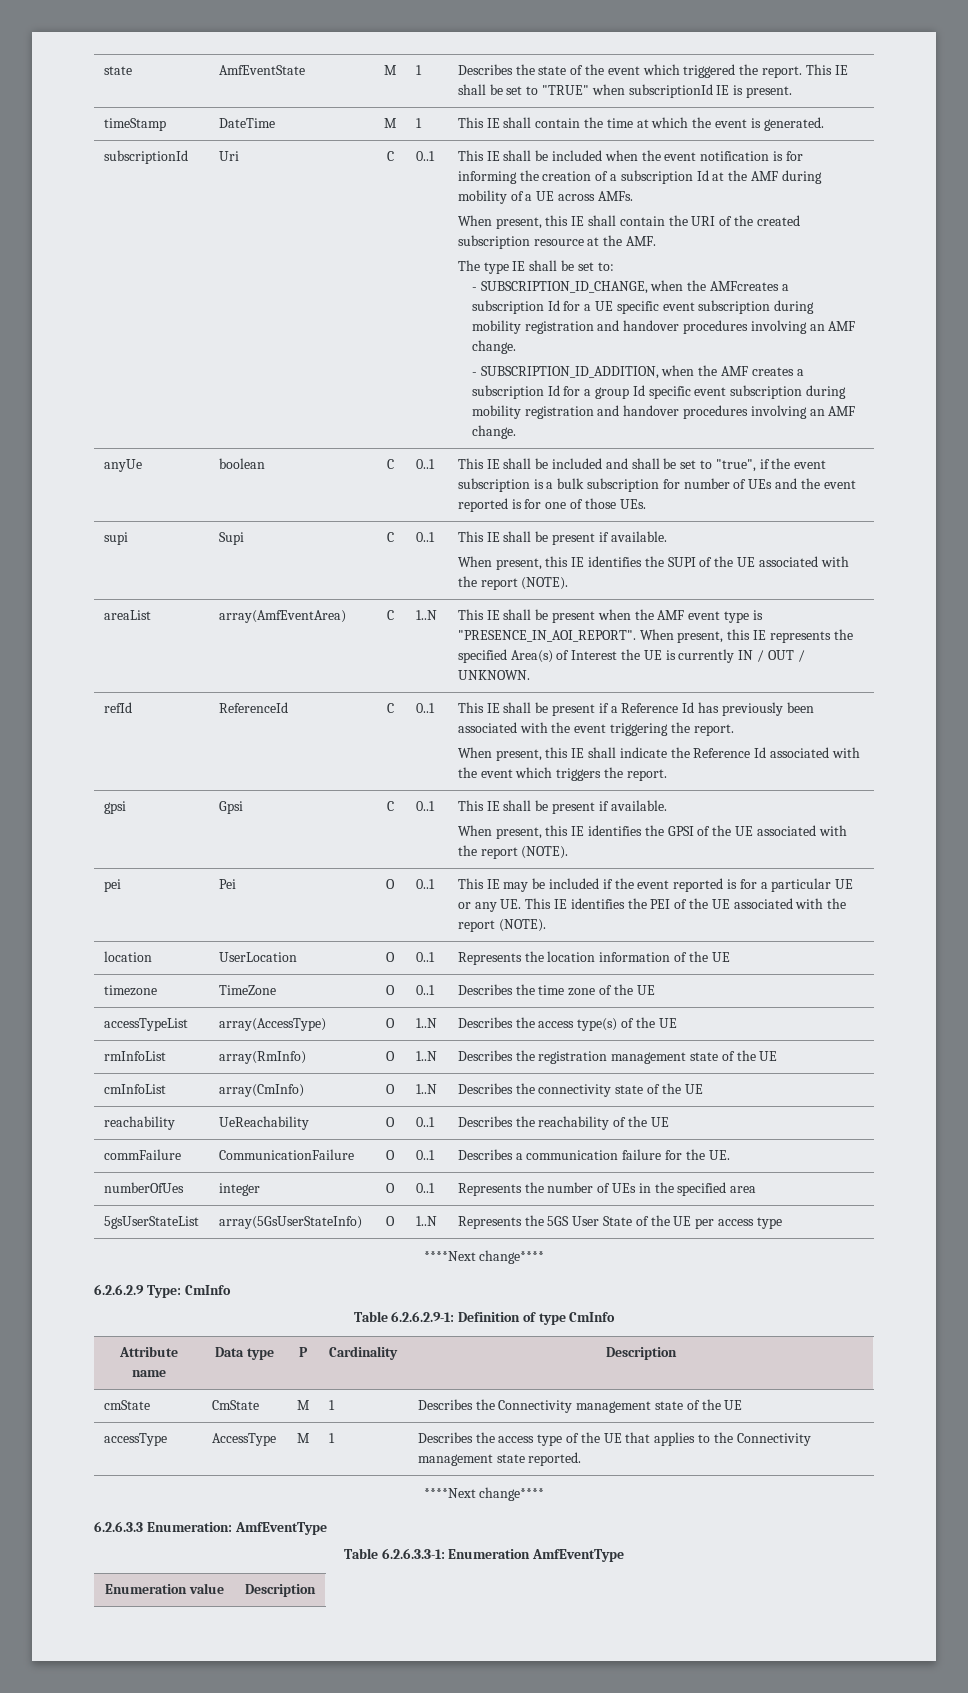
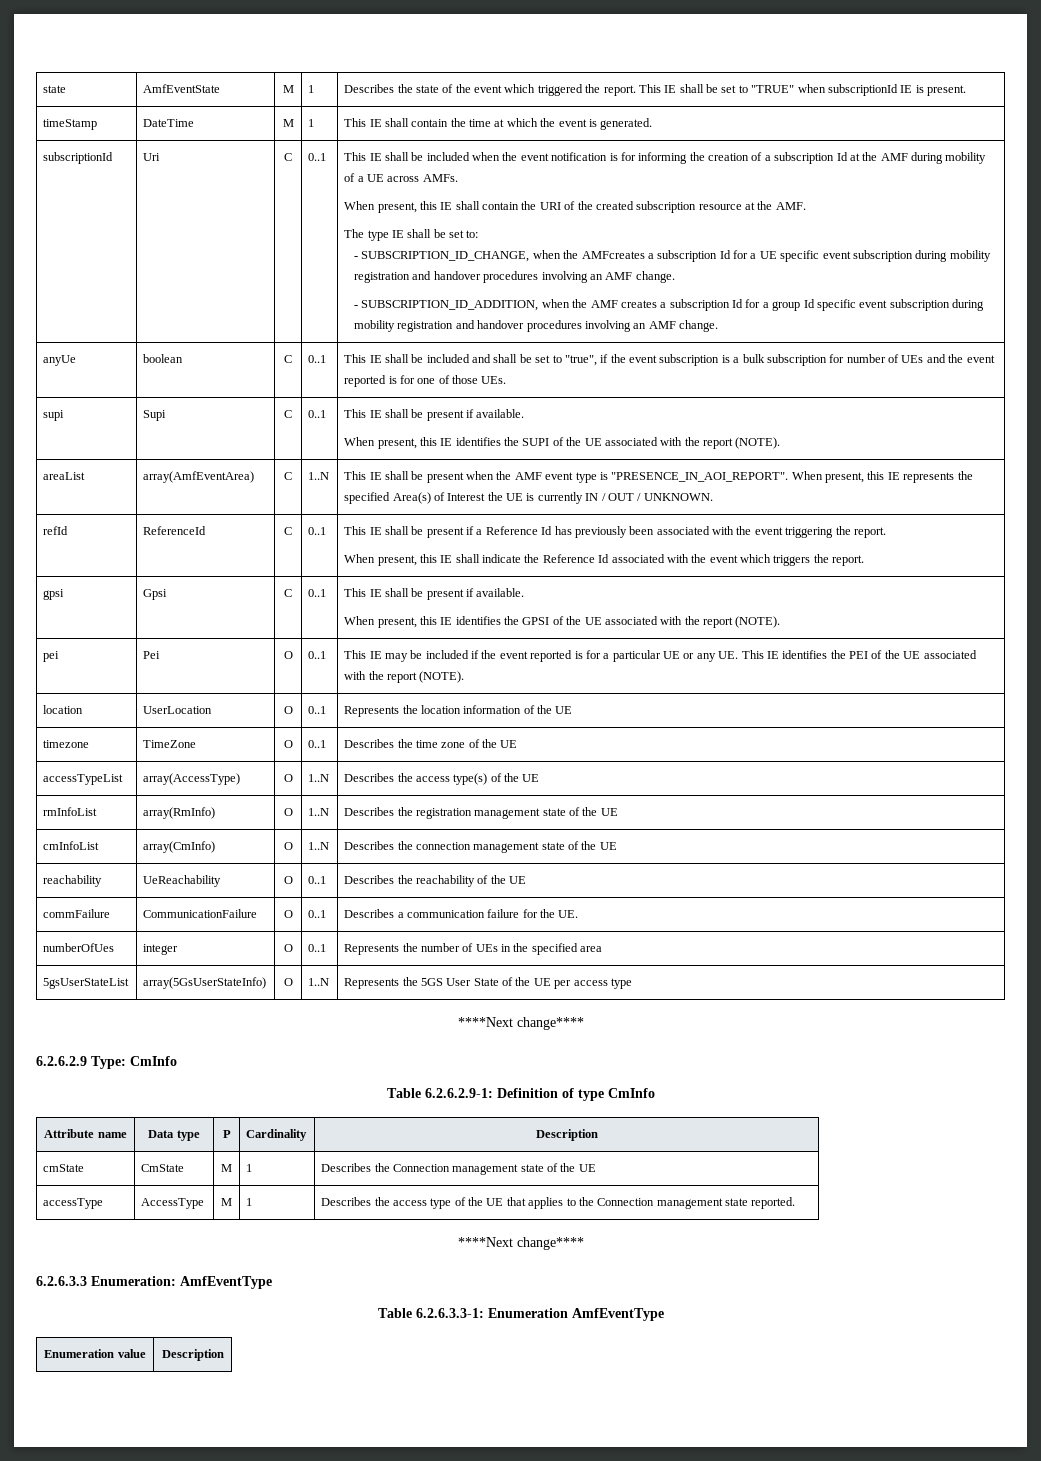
- cmInfoList | array(CmInfo) | O | 1..N | Describes the connectivity state of the UE
+ cmInfoList | array(CmInfo) | O | 1..N | Describes the connection management state of the UE
- cmState | CmState | M | 1 | Describes the Connectivity management state of the UE
+ cmState | CmState | M | 1 | Describes the Connection management state of the UE
- accessType | AccessType | M | 1 | Describes the access type of the UE that applies to the Connectivity management state reported.
+ accessType | AccessType | M | 1 | Describes the access type of the UE that applies to the Connection management state reported.

